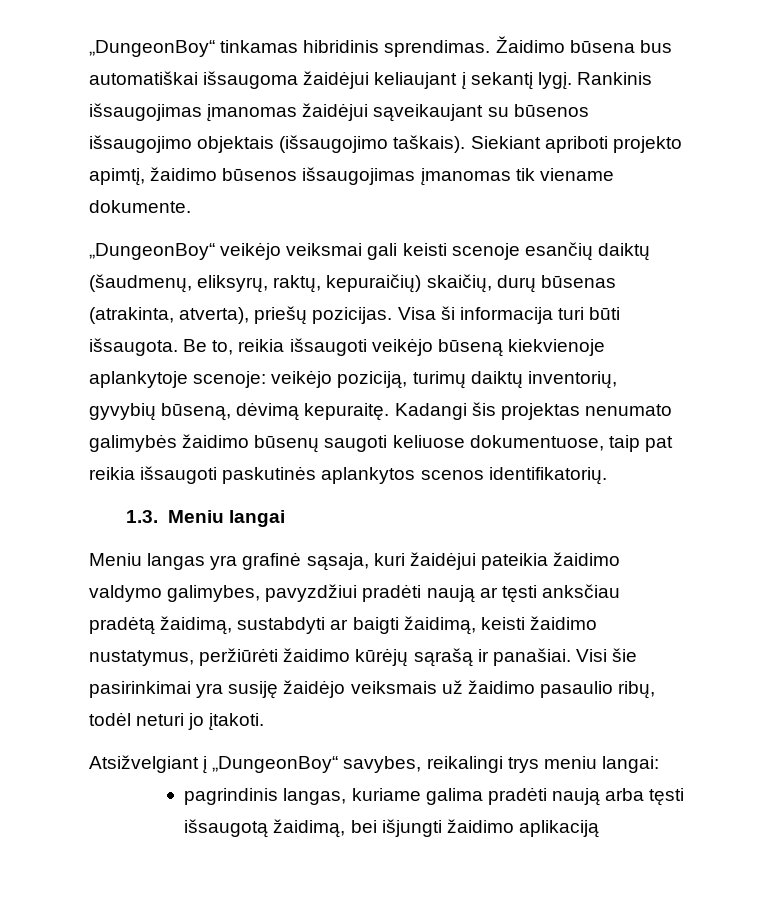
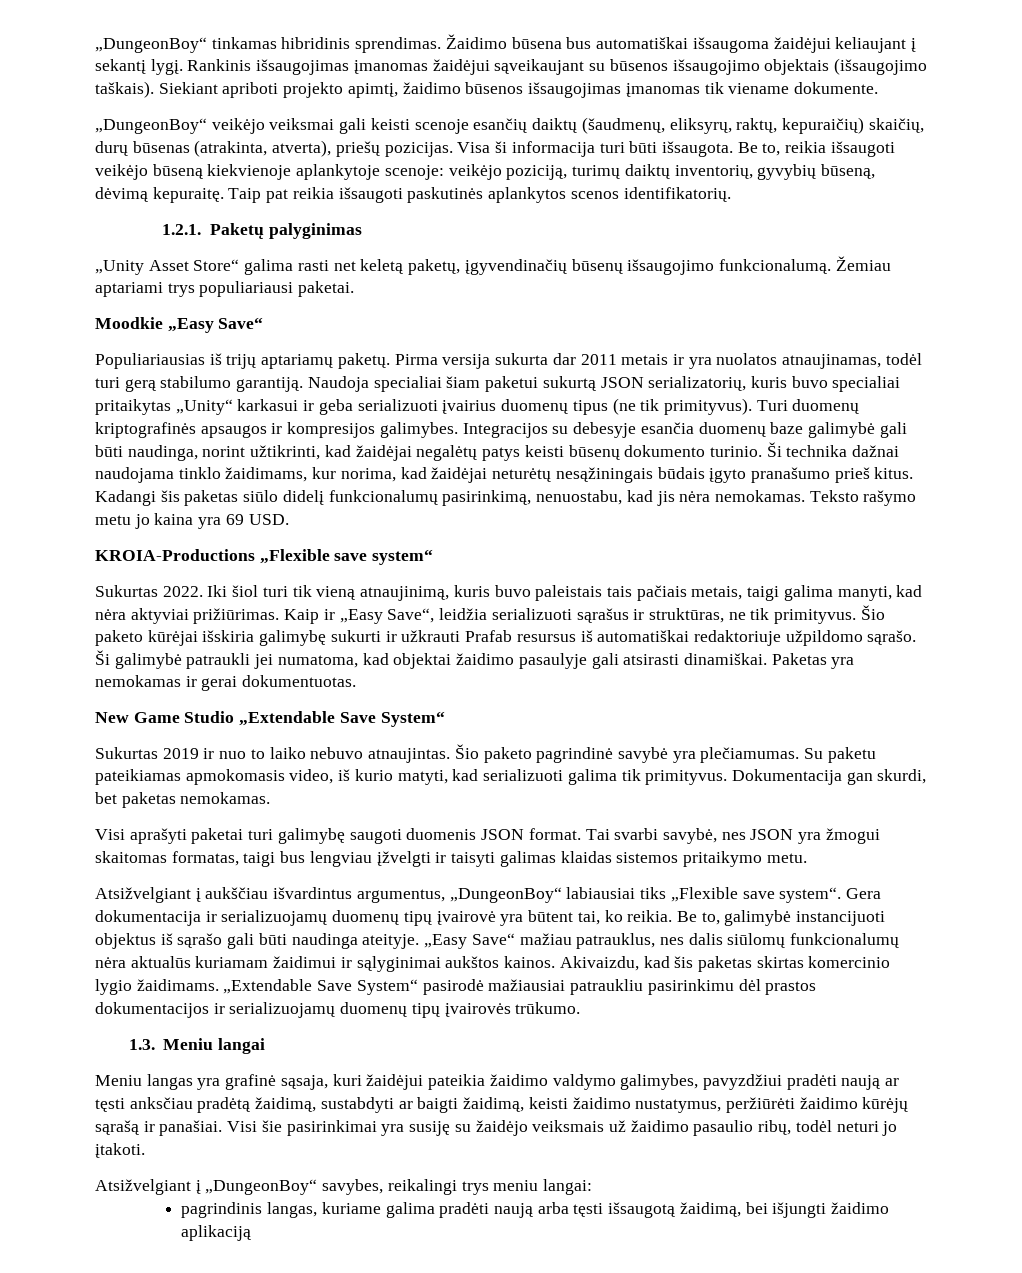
- Kadangi šis projektas nenumato galimybės žaidimo būsenų saugoti keliuose dokumentuose, taip pat reikia išsaugoti paskutinės aplankytos scenos identifikatorių.
+ Taip pat reikia išsaugoti paskutinės aplankytos scenos identifikatorių.
+ 1.2.1. Paketų palyginimas
+ „Unity Asset Store“ galima rasti net keletą paketų, įgyvendinačių būsenų išsaugojimo funkcionalumą. Žemiau aptariami trys populiariausi paketai.
+ Moodkie „Easy Save“
+ Populiariausias iš trijų aptariamų paketų. Pirma versija sukurta dar 2011 metais ir yra nuolatos atnaujinamas, todėl turi gerą stabilumo garantiją. Naudoja specialiai šiam paketui sukurtą JSON serializatorių, kuris buvo specialiai pritaikytas „Unity“ karkasui ir geba serializuoti įvairius duomenų tipus (ne tik primityvus). Turi duomenų kriptografinės apsaugos ir kompresijos galimybes. Integracijos su debesyje esančia duomenų baze galimybė gali būti naudinga, norint užtikrinti, kad žaidėjai negalėtų patys keisti būsenų dokumento turinio. Ši technika dažnai naudojama tinklo žaidimams, kur norima, kad žaidėjai neturėtų nesąžiningais būdais įgyto pranašumo prieš kitus. Kadangi šis paketas siūlo didelį funkcionalumų pasirinkimą, nenuostabu, kad jis nėra nemokamas. Teksto rašymo metu jo kaina yra 69 USD.
+ KROIA-Productions „Flexible save system“
+ Sukurtas 2022. Iki šiol turi tik vieną atnaujinimą, kuris buvo paleistais tais pačiais metais, taigi galima manyti, kad nėra aktyviai prižiūrimas. Kaip ir „Easy Save“, leidžia serializuoti sąrašus ir struktūras, ne tik primityvus. Šio paketo kūrėjai išskiria galimybę sukurti ir užkrauti Prafab resursus iš automatiškai redaktoriuje užpildomo sąrašo. Ši galimybė patraukli jei numatoma, kad objektai žaidimo pasaulyje gali atsirasti dinamiškai. Paketas yra nemokamas ir gerai dokumentuotas.
+ New Game Studio „Extendable Save System“
+ Sukurtas 2019 ir nuo to laiko nebuvo atnaujintas. Šio paketo pagrindinė savybė yra plečiamumas. Su paketu pateikiamas apmokomasis video, iš kurio matyti, kad serializuoti galima tik primityvus. Dokumentacija gan skurdi, bet paketas nemokamas.
+ Visi aprašyti paketai turi galimybę saugoti duomenis JSON format. Tai svarbi savybė, nes JSON yra žmogui skaitomas formatas, taigi bus lengviau įžvelgti ir taisyti galimas klaidas sistemos pritaikymo metu.
+ Atsižvelgiant į aukščiau išvardintus argumentus, „DungeonBoy“ labiausiai tiks „Flexible save system“. Gera dokumentacija ir serializuojamų duomenų tipų įvairovė yra būtent tai, ko reikia. Be to, galimybė instancijuoti objektus iš sąrašo gali būti naudinga ateityje. „Easy Save“ mažiau patrauklus, nes dalis siūlomų funkcionalumų nėra aktualūs kuriamam žaidimui ir sąlyginimai aukštos kainos. Akivaizdu, kad šis paketas skirtas komercinio lygio žaidimams. „Extendable Save System“ pasirodė mažiausiai patraukliu pasirinkimu dėl prastos dokumentacijos ir serializuojamų duomenų tipų įvairovės trūkumo.
- Visi šie pasirinkimai yra susiję žaidėjo veiksmais už žaidimo pasaulio ribų, todėl neturi jo įtakoti.
+ Visi šie pasirinkimai yra susiję su žaidėjo veiksmais už žaidimo pasaulio ribų, todėl neturi jo įtakoti.

